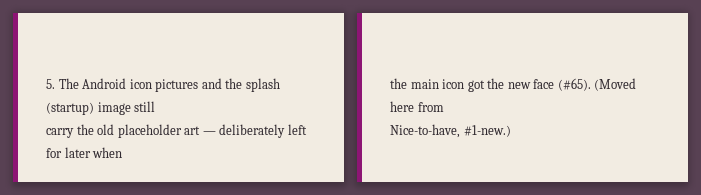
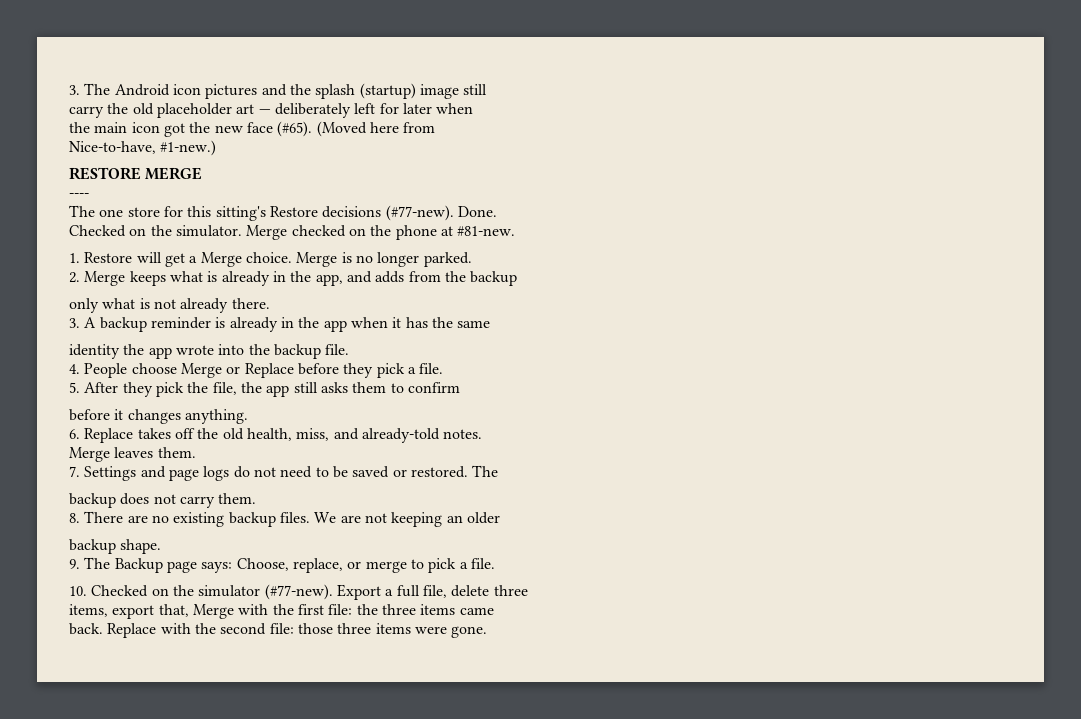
- 5. The Android icon pictures and the splash (startup) image still
+ 3. The Android icon pictures and the splash (startup) image still
+ RESTORE MERGE
+ ----
+ The one store for this sitting's Restore decisions (#77-new). Done.
+ Checked on the simulator. Merge checked on the phone at #81-new.
+ 1. Restore will get a Merge choice. Merge is no longer parked.
+ 2. Merge keeps what is already in the app, and adds from the backup
+ only what is not already there.
+ 3. A backup reminder is already in the app when it has the same
+ identity the app wrote into the backup file.
+ 4. People choose Merge or Replace before they pick a file.
+ 5. After they pick the file, the app still asks them to confirm
+ before it changes anything.
+ 6. Replace takes off the old health, miss, and already-told notes.
+ Merge leaves them.
+ 7. Settings and page logs do not need to be saved or restored. The
+ backup does not carry them.
+ 8. There are no existing backup files. We are not keeping an older
+ backup shape.
+ 9. The Backup page says: Choose, replace, or merge to pick a file.
+ 10. Checked on the simulator (#77-new). Export a full file, delete three
+ items, export that, Merge with the first file: the three items came
+ back. Replace with the second file: those three items were gone.

